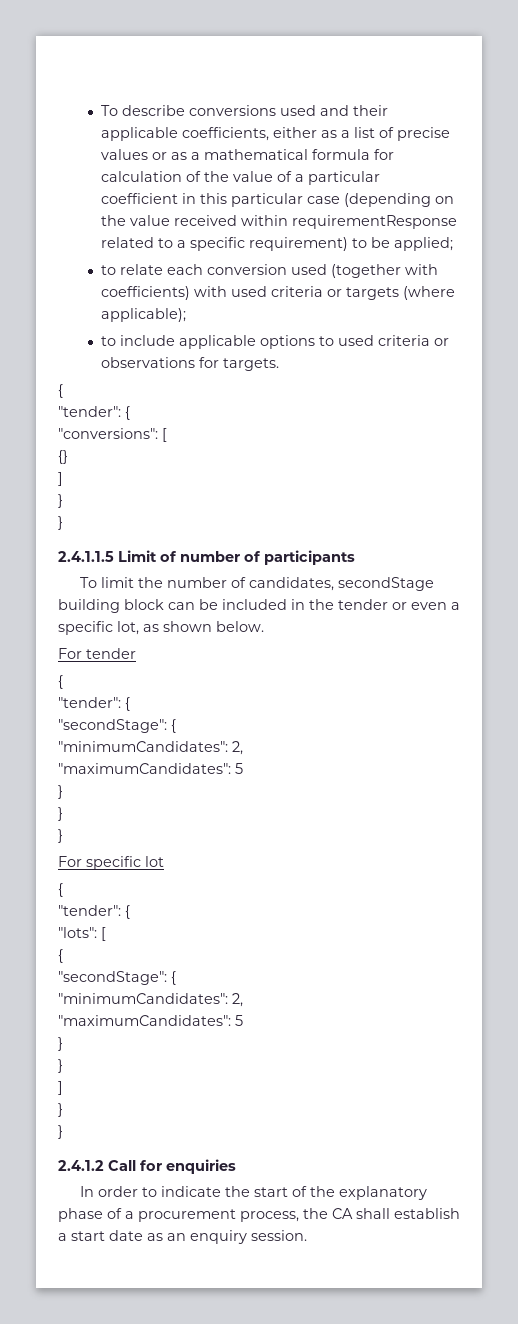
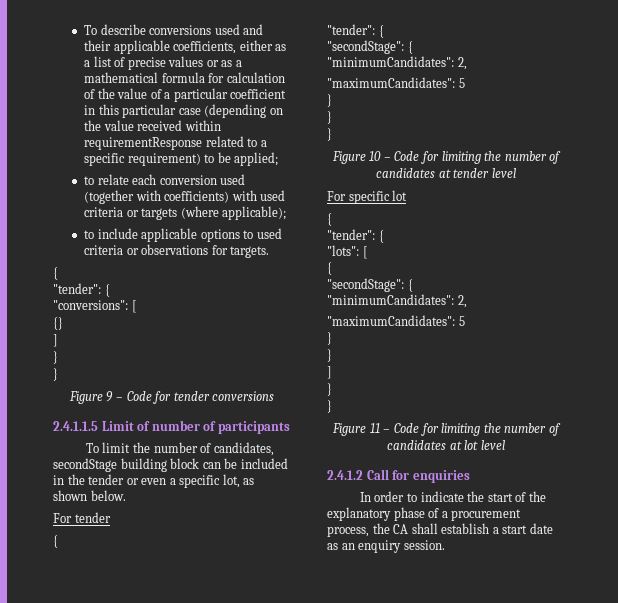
+ Figure 9 – Code for tender conversions
+ Figure 10 – Code for limiting the number of candidates at tender level
+ Figure 11 – Code for limiting the number of candidates at lot level

